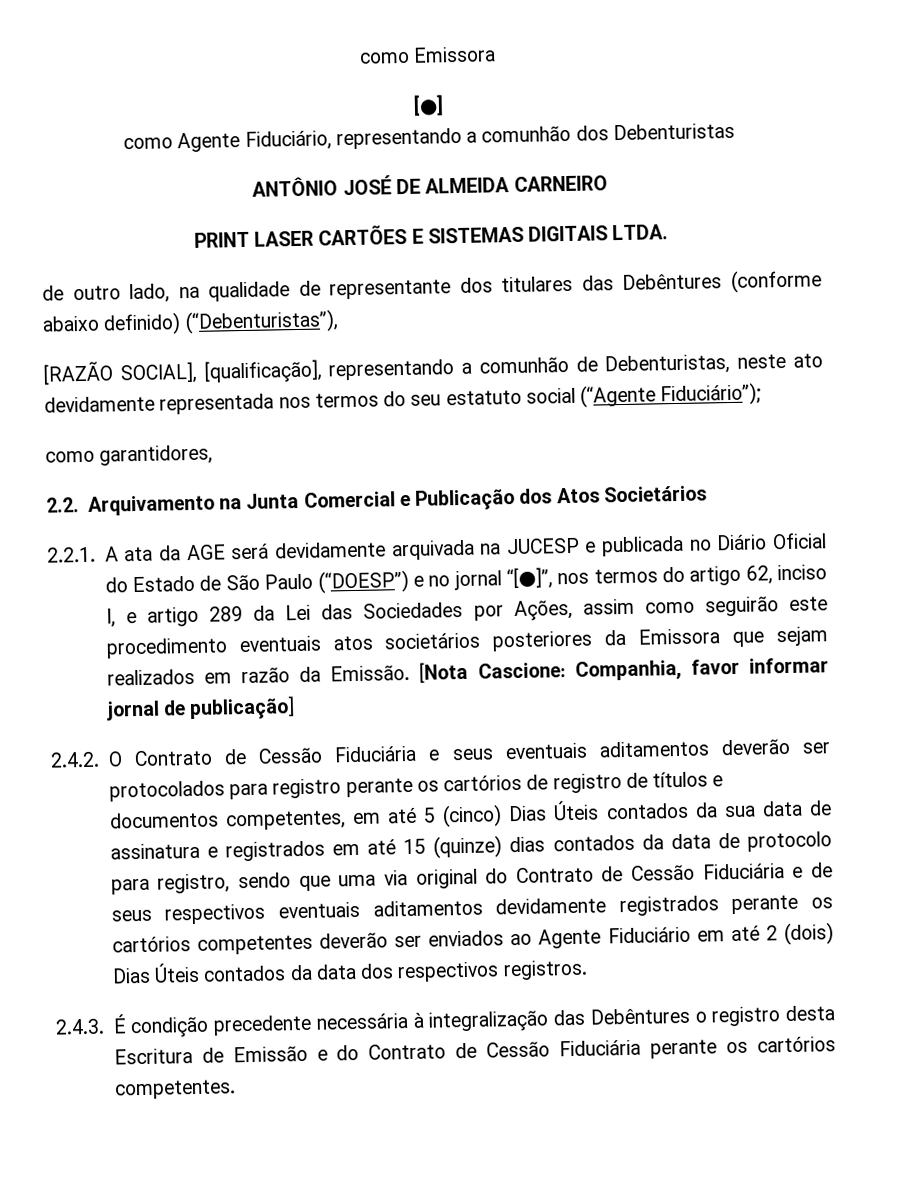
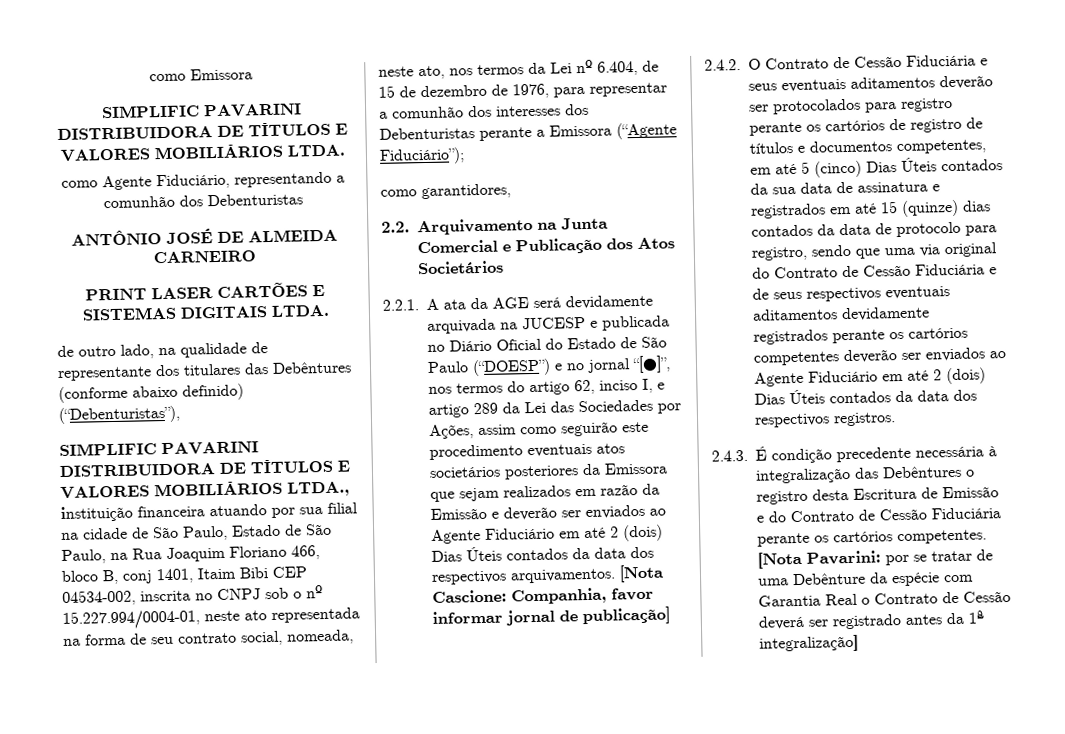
- [●]
+ SIMPLIFIC PAVARINI DISTRIBUIDORA DE TÍTULOS E VALORES MOBILIÁRIOS LTDA.
- [RAZÃO SOCIAL], [qualificação], representando a comunhão de Debenturistas, neste ato devidamente representada nos termos do seu estatuto social (“Agente Fiduciário”);
+ SIMPLIFIC PAVARINI DISTRIBUIDORA DE TÍTULOS E VALORES MOBILIÁRIOS LTDA., instituição financeira atuando por sua filial na cidade de São Paulo, Estado de São Paulo, na Rua Joaquim Floriano 466, bloco B, conj 1401, Itaim Bibi CEP 04534-002, inscrita no CNPJ sob o nº 15.227.994/0004-01, neste ato representada na forma de seu contrato social, nomeada, neste ato, nos termos da Lei nº 6.404, de 15 de dezembro de 1976, para representar a comunhão dos interesses dos Debenturistas perante a Emissora (“Agente Fiduciário”);
- 2.2.1. A ata da AGE será devidamente arquivada na JUCESP e publicada no Diário Oficial do Estado de São Paulo (“DOESP”) e no jornal “[●]”, nos termos do artigo 62, inciso I, e artigo 289 da Lei das Sociedades por Ações, assim como seguirão este procedimento eventuais atos societários posteriores da Emissora que sejam realizados em razão da Emissão.
+ 2.2.1. A ata da AGE será devidamente arquivada na JUCESP e publicada no Diário Oficial do Estado de São Paulo (“DOESP”) e no jornal “[●]”, nos termos do artigo 62, inciso I, e artigo 289 da Lei das Sociedades por Ações, assim como seguirão este procedimento eventuais atos societários posteriores da Emissora que sejam realizados em razão da Emissão e deverão ser enviados ao Agente Fiduciário em até 2 (dois) Dias Úteis contados da data dos respectivos arquivamentos.
+ [Nota Pavarini: por se tratar de uma Debênture da espécie com Garantia Real o Contrato de Cessão deverá ser registrado antes da 1ª integralização]

